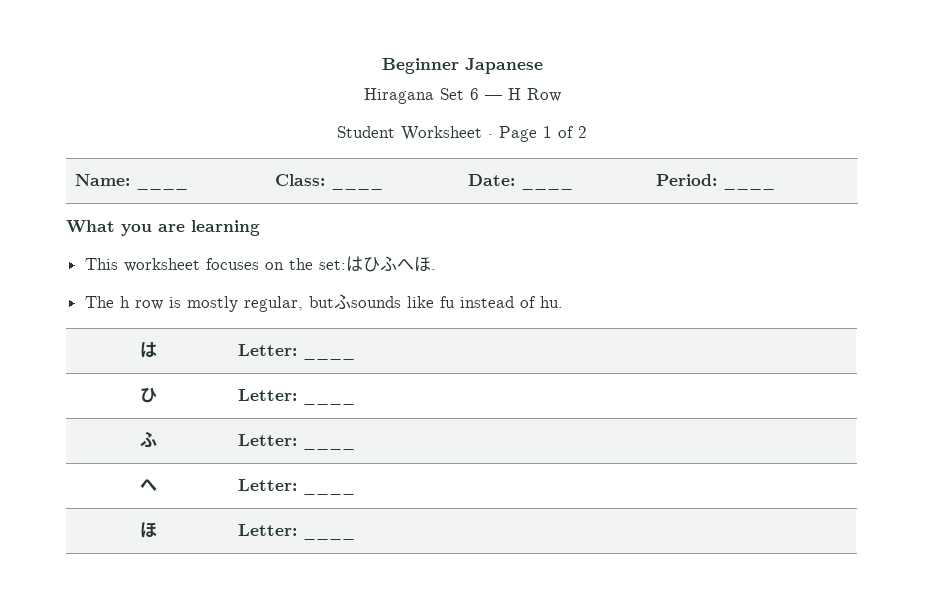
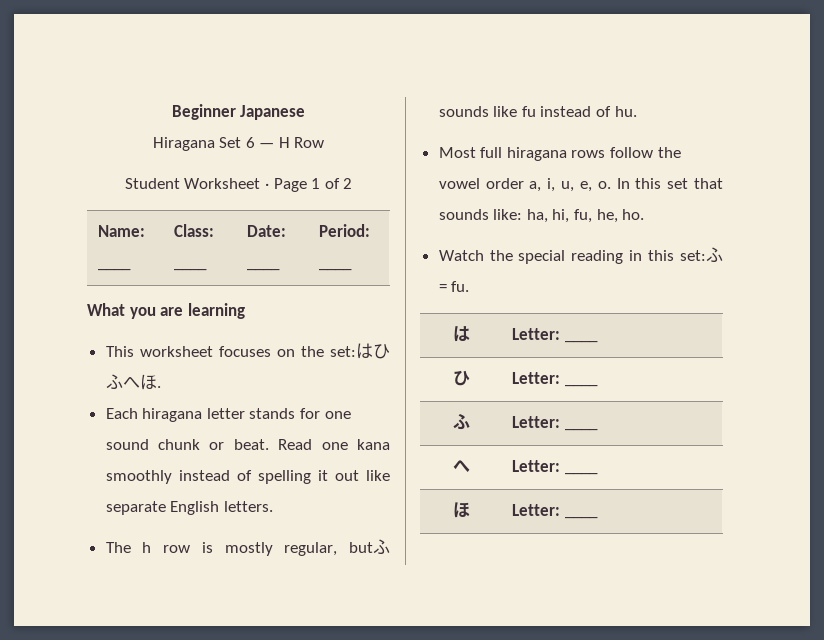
+ Each hiragana letter stands for one sound chunk or beat. Read one kana smoothly instead of spelling it out like separate English letters.
+ Most full hiragana rows follow the vowel order a, i, u, e, o. In this set that sounds like: ha, hi, fu, he, ho.
+ Watch the special reading in this set:ふ= fu.

